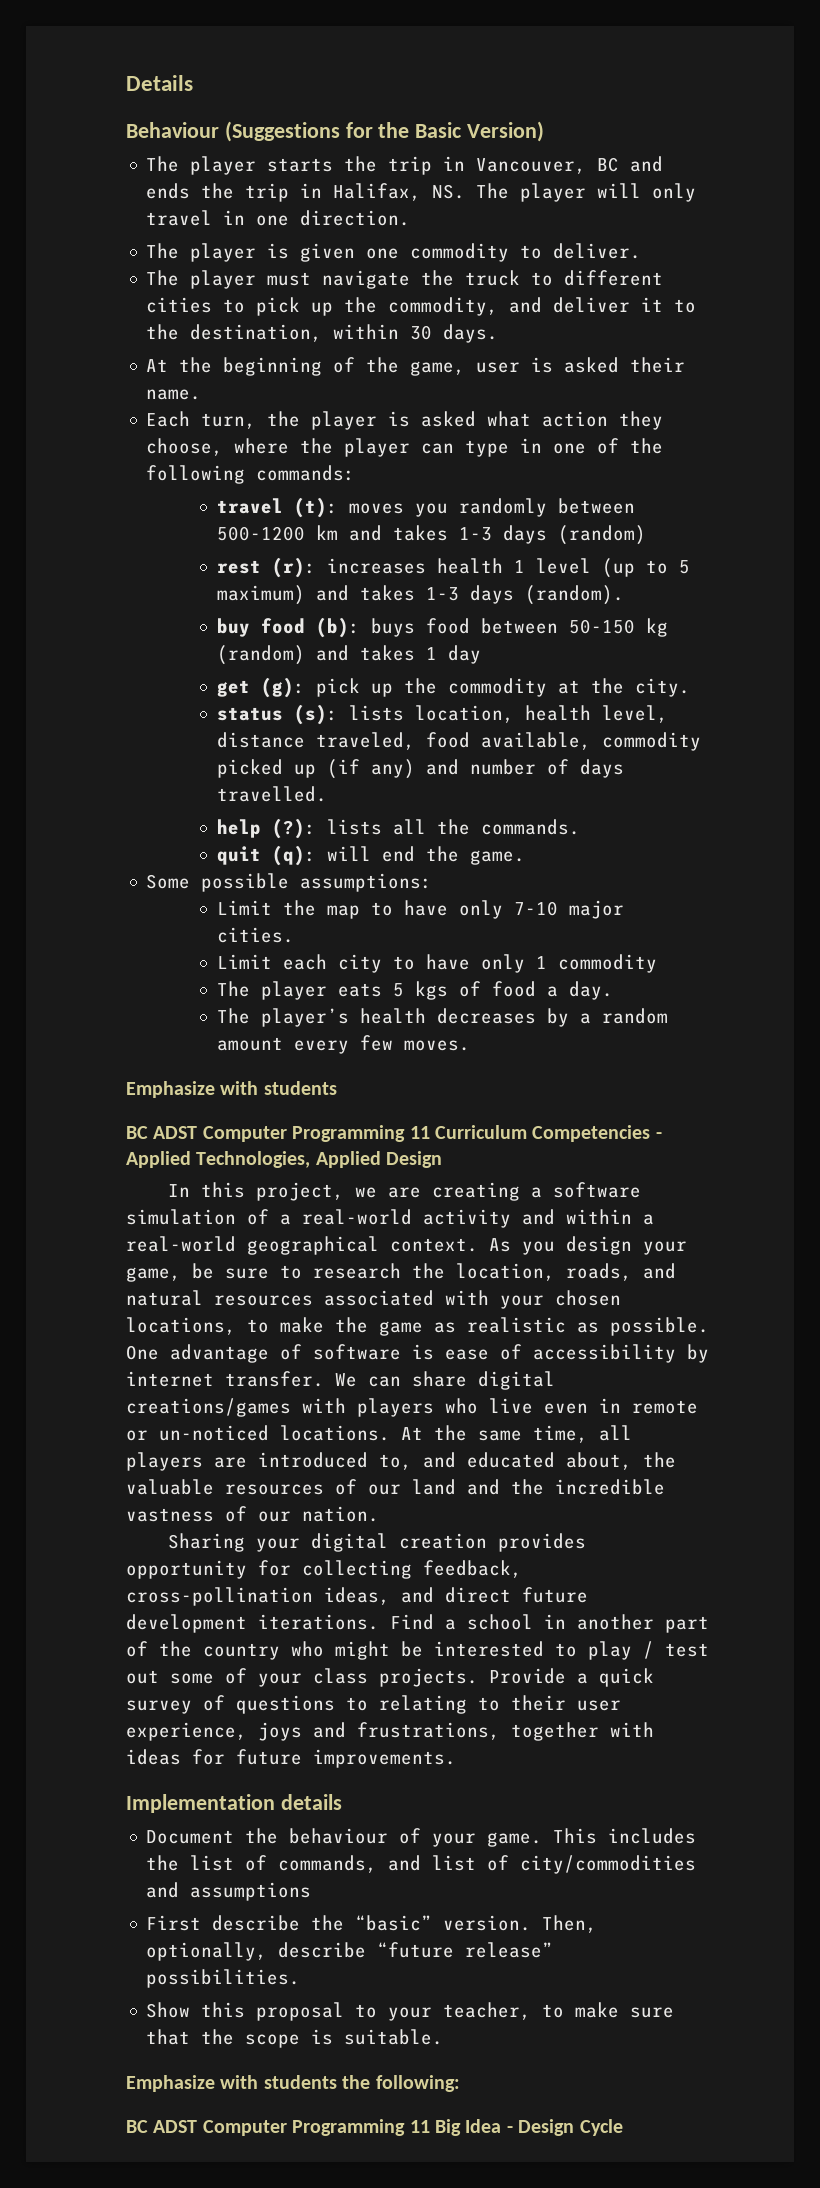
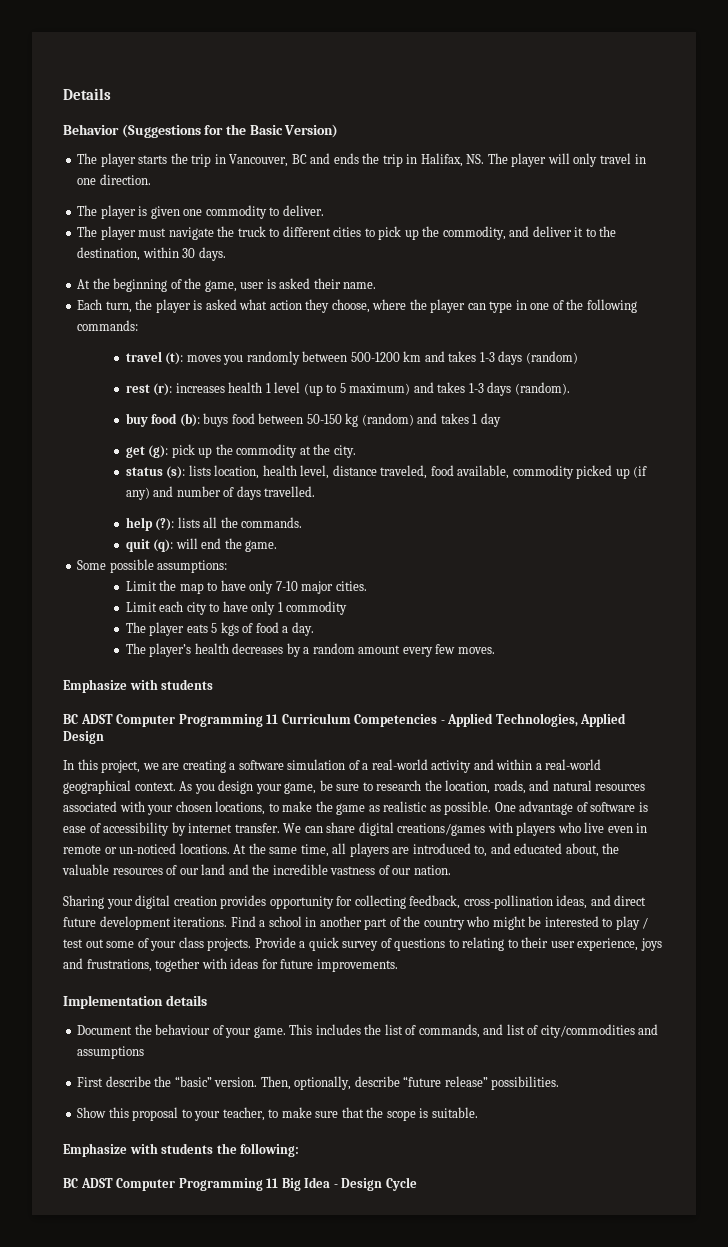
- Behaviour (Suggestions for the Basic Version)
+ Behavior (Suggestions for the Basic Version)

